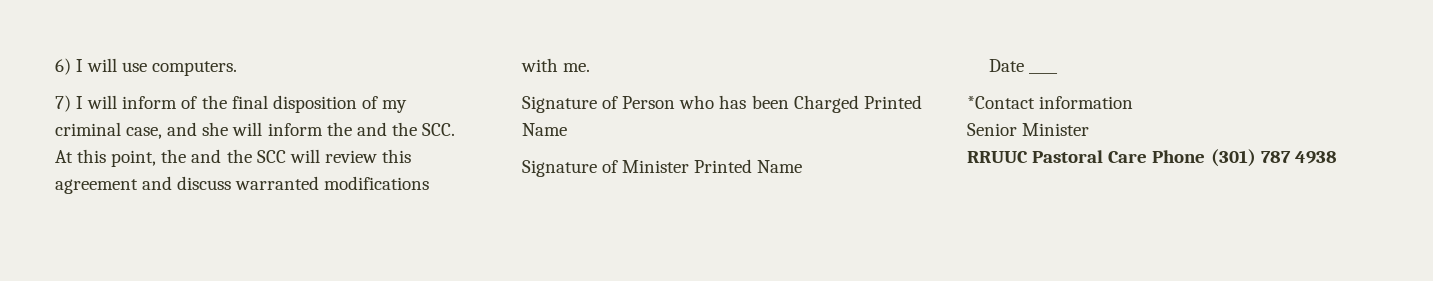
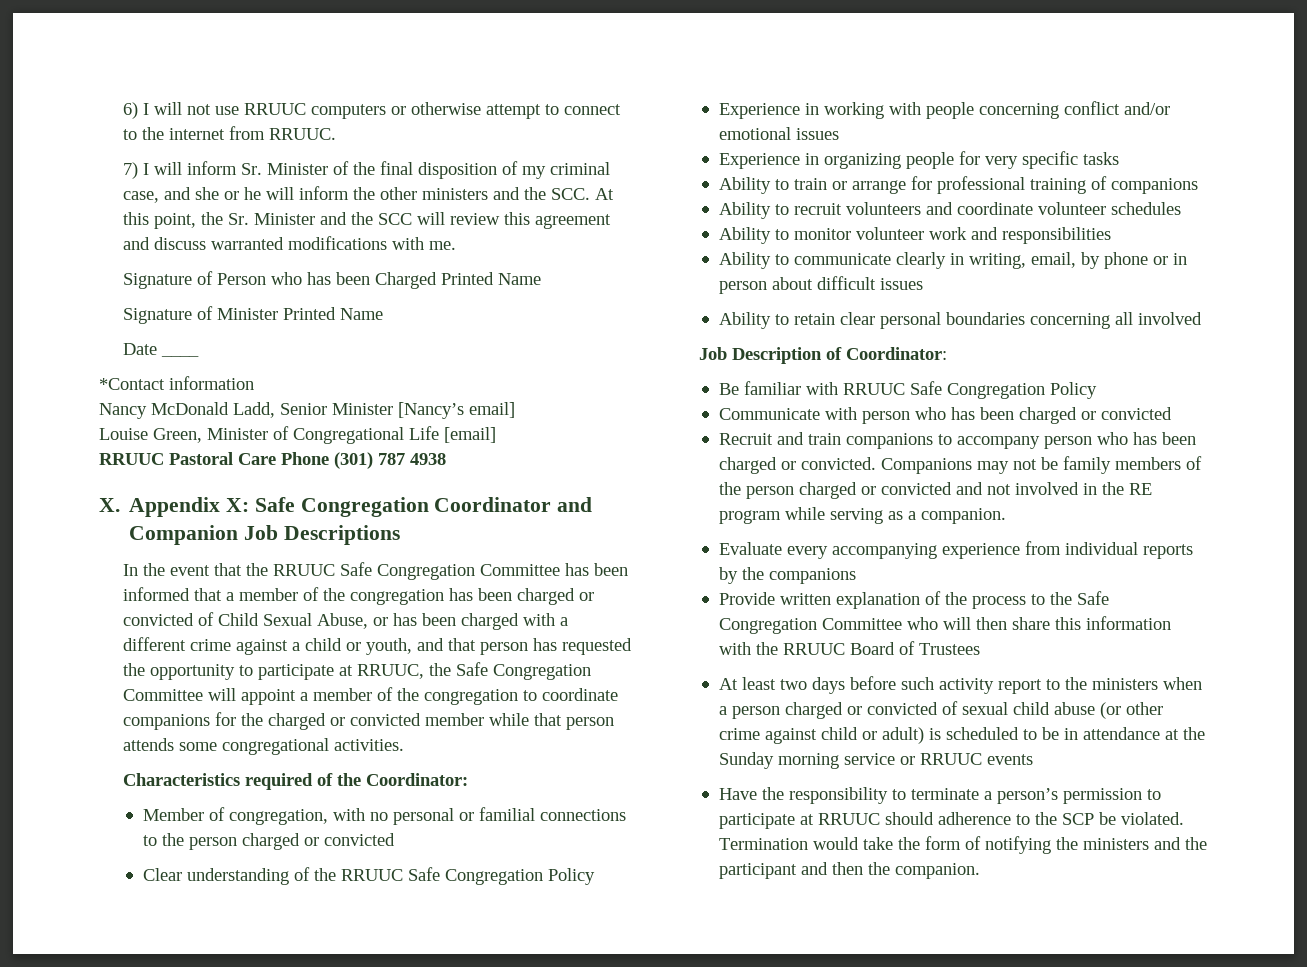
- 6) I will use computers.
+ 6) I will not use RRUUC computers or otherwise attempt to connect to the internet from RRUUC.
- 7) I will inform of the final disposition of my criminal case, and she will inform the and the SCC. At this point, the and the SCC will review this agreement and discuss warranted modifications with me.
+ 7) I will inform Sr. Minister of the final disposition of my criminal case, and she or he will inform the other ministers and the SCC. At this point, the Sr. Minister and the SCC will review this agreement and discuss warranted modifications with me.
- Senior Minister
+ Nancy McDonald Ladd, Senior Minister [Nancy’s email]
+ Louise Green, Minister of Congregational Life [email]
+ X. Appendix X: Safe Congregation Coordinator and Companion Job Descriptions
+ In the event that the RRUUC Safe Congregation Committee has been informed that a member of the congregation has been charged or convicted of Child Sexual Abuse, or has been charged with a different crime against a child or youth, and that person has requested the opportunity to participate at RRUUC, the Safe Congregation Committee will appoint a member of the congregation to coordinate companions for the charged or convicted member while that person attends some congregational activities.
+ Characteristics required of the Coordinator:
+ Member of congregation, with no personal or familial connections to the person charged or convicted
+ Clear understanding of the RRUUC Safe Congregation Policy
+ Experience in working with people concerning conflict and/or emotional issues
+ Experience in organizing people for very specific tasks
+ Ability to train or arrange for professional training of companions
+ Ability to recruit volunteers and coordinate volunteer schedules
+ Ability to monitor volunteer work and responsibilities
+ Ability to communicate clearly in writing, email, by phone or in person about difficult issues
+ Ability to retain clear personal boundaries concerning all involved
+ Job Description of Coordinator:
+ Be familiar with RRUUC Safe Congregation Policy
+ Communicate with person who has been charged or convicted
+ Recruit and train companions to accompany person who has been charged or convicted. Companions may not be family members of the person charged or convicted and not involved in the RE program while serving as a companion.
+ Evaluate every accompanying experience from individual reports by the companions
+ Provide written explanation of the process to the Safe Congregation Committee who will then share this information with the RRUUC Board of Trustees
+ At least two days before such activity report to the ministers when a person charged or convicted of sexual child abuse (or other crime against child or adult) is scheduled to be in attendance at the Sunday morning service or RRUUC events
+ Have the responsibility to terminate a person’s permission to participate at RRUUC should adherence to the SCP be violated. Termination would take the form of notifying the ministers and the participant and then the companion.

